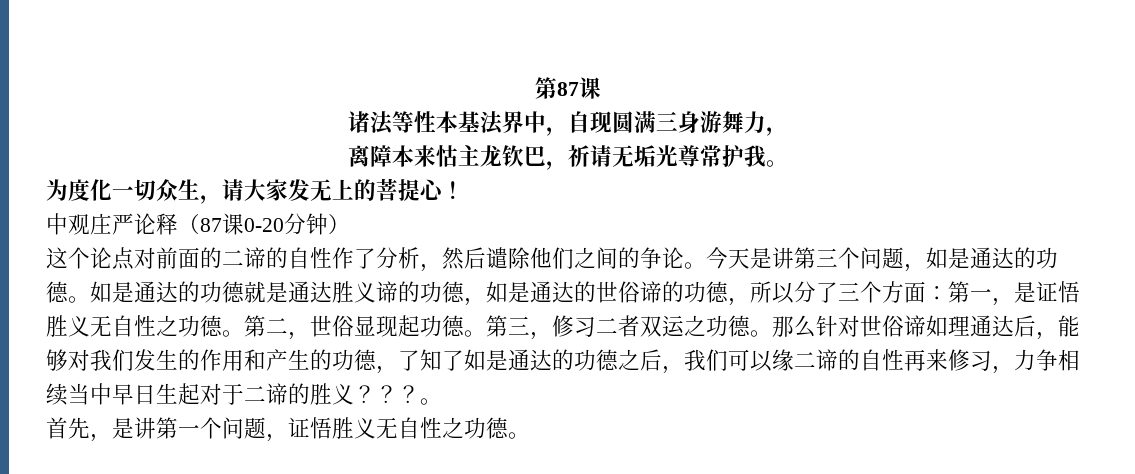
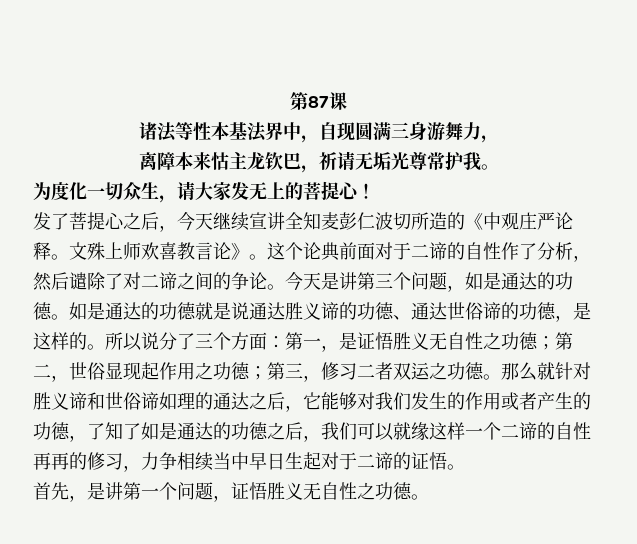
- 中观庄严论释（87课0-20分钟）
- 这个论点对前面的二谛的自性作了分析，然后谴除他们之间的争论。
+ 发了菩提心之后，今天继续宣讲全知麦彭仁波切所造的《中观庄严论释。文殊上师欢喜教言论》。这个论典前面对于二谛的自性作了分析，然后谴除了对二谛之间的争论。
- 如是通达的功德就是通达胜义谛的功德，如是通达的世俗谛的功德，所以分了三个方面：第一，是证悟胜义无自性之功德。第二，世俗显现起功德。第三，修习二者双运之功德。
+ 如是通达的功德就是说通达胜义谛的功德、通达世俗谛的功德，是这样的。所以说分了三个方面：第一，是证悟胜义无自性之功德；第二，世俗显现起作用之功德；第三，修习二者双运之功德。
- 那么针对世俗谛如理通达后，能够对我们发生的作用和产生的功德，了知了如是通达的功德之后，我们可以缘二谛的自性再来修习，力争相续当中早日生起对于二谛的胜义？？？。
+ 那么就针对胜义谛和世俗谛如理的通达之后，它能够对我们发生的作用或者产生的功德，了知了如是通达的功德之后，我们可以就缘这样一个二谛的自性再再的修习，力争相续当中早日生起对于二谛的证悟。

